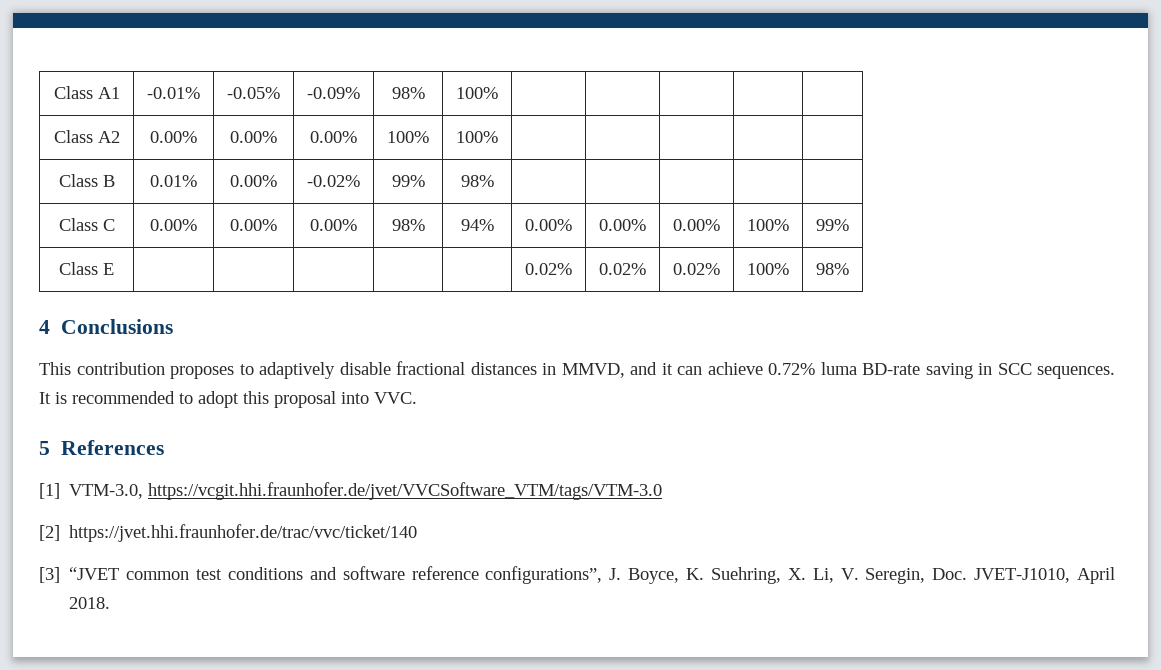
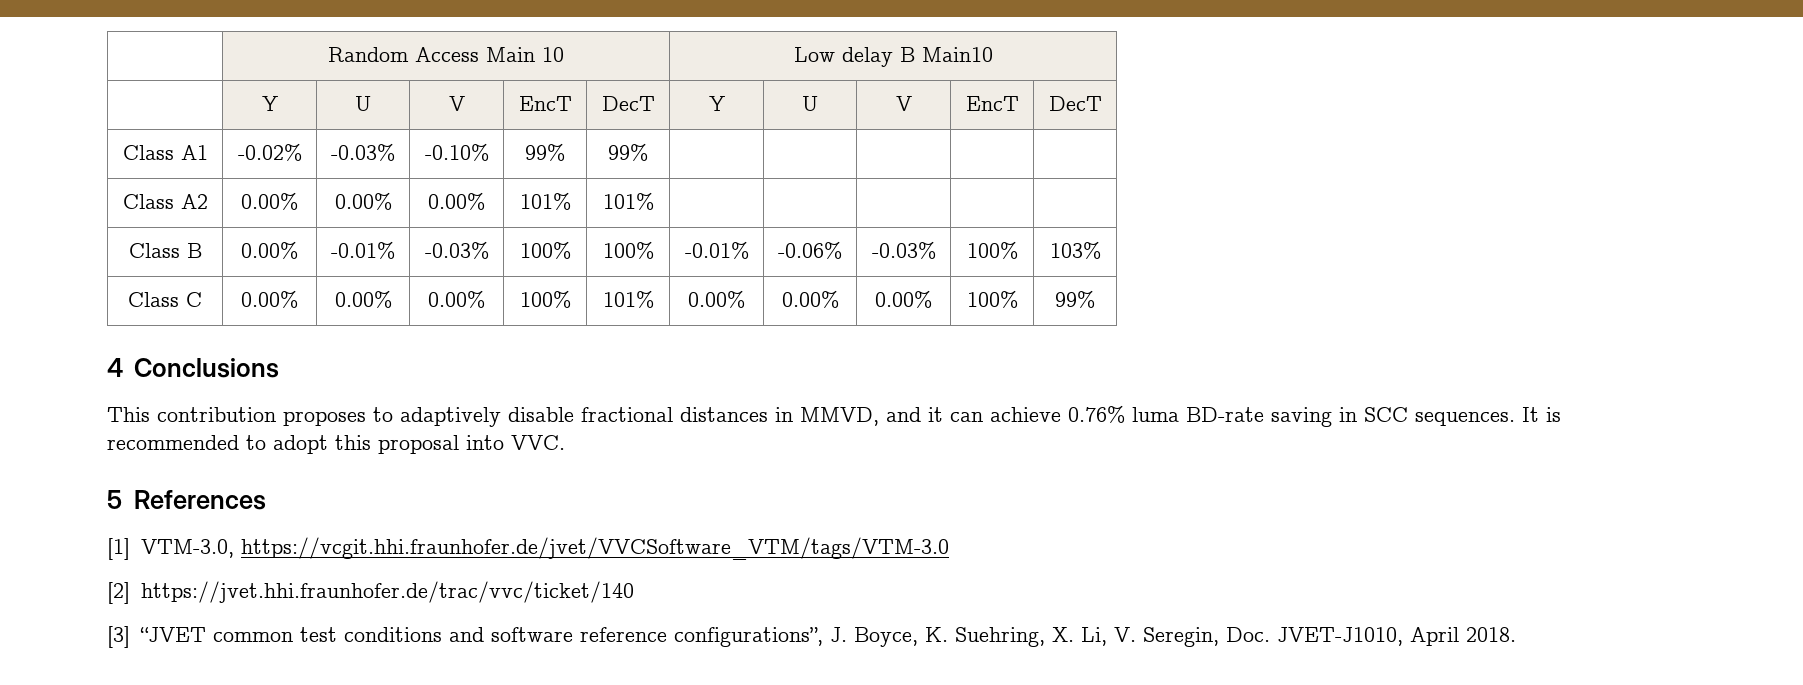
- Class A1 | -0.01% | -0.05% | -0.09% | 98% | 100% | | | | |
+ | Random Access Main 10 | Low delay B Main10
+ | Y | U | V | EncT | DecT | Y | U | V | EncT | DecT
+ Class A1 | -0.02% | -0.03% | -0.10% | 99% | 99% | | | | |
- Class A2 | 0.00% | 0.00% | 0.00% | 100% | 100% | | | | |
+ Class A2 | 0.00% | 0.00% | 0.00% | 101% | 101% | | | | |
- Class B | 0.01% | 0.00% | -0.02% | 99% | 98% | | | | |
+ Class B | 0.00% | -0.01% | -0.03% | 100% | 100% | -0.01% | -0.06% | -0.03% | 100% | 103%
- Class C | 0.00% | 0.00% | 0.00% | 98% | 94% | 0.00% | 0.00% | 0.00% | 100% | 99%
+ Class C | 0.00% | 0.00% | 0.00% | 100% | 101% | 0.00% | 0.00% | 0.00% | 100% | 99%
- Class E | | | | | | 0.02% | 0.02% | 0.02% | 100% | 98%
- This contribution proposes to adaptively disable fractional distances in MMVD, and it can achieve 0.72% luma BD-rate saving in SCC sequences.
+ This contribution proposes to adaptively disable fractional distances in MMVD, and it can achieve 0.76% luma BD-rate saving in SCC sequences.

